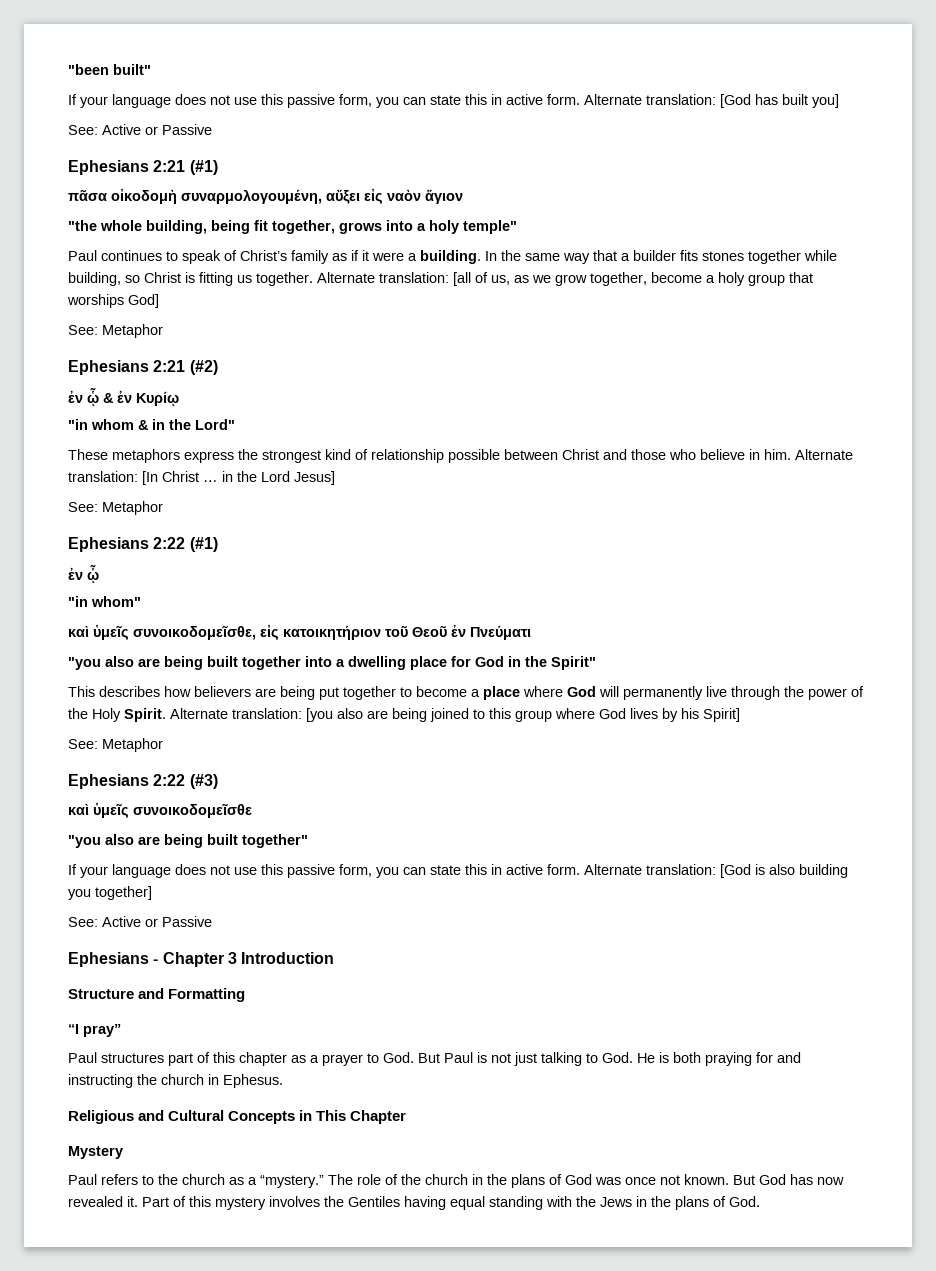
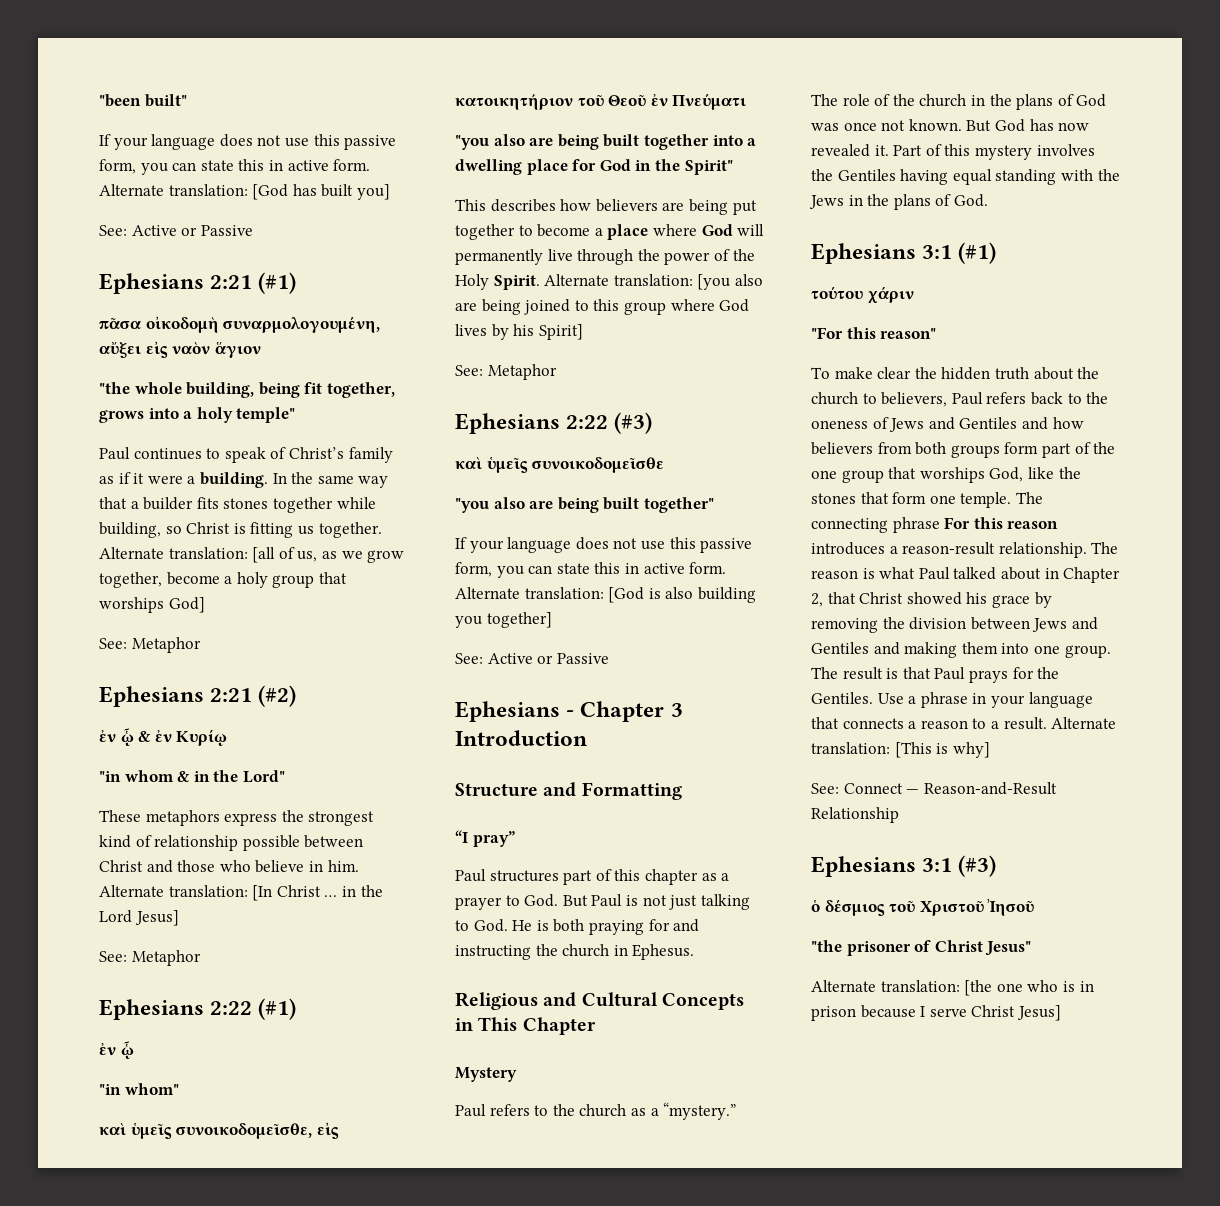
+ Ephesians 3:1 (#1)
+ τούτου χάριν
+ "For this reason"
+ To make clear the hidden truth about the church to believers, Paul refers back to the oneness of Jews and Gentiles and how believers from both groups form part of the one group that worships God, like the stones that form one temple. The connecting phrase For this reason introduces a reason-result relationship. The reason is what Paul talked about in Chapter 2, that Christ showed his grace by removing the division between Jews and Gentiles and making them into one group. The result is that Paul prays for the Gentiles. Use a phrase in your language that connects a reason to a result. Alternate translation: [This is why]
+ See: Connect — Reason-and-Result Relationship
+ Ephesians 3:1 (#3)
+ ὁ δέσμιος τοῦ Χριστοῦ Ἰησοῦ
+ "the prisoner of Christ Jesus"
+ Alternate translation: [the one who is in prison because I serve Christ Jesus]

